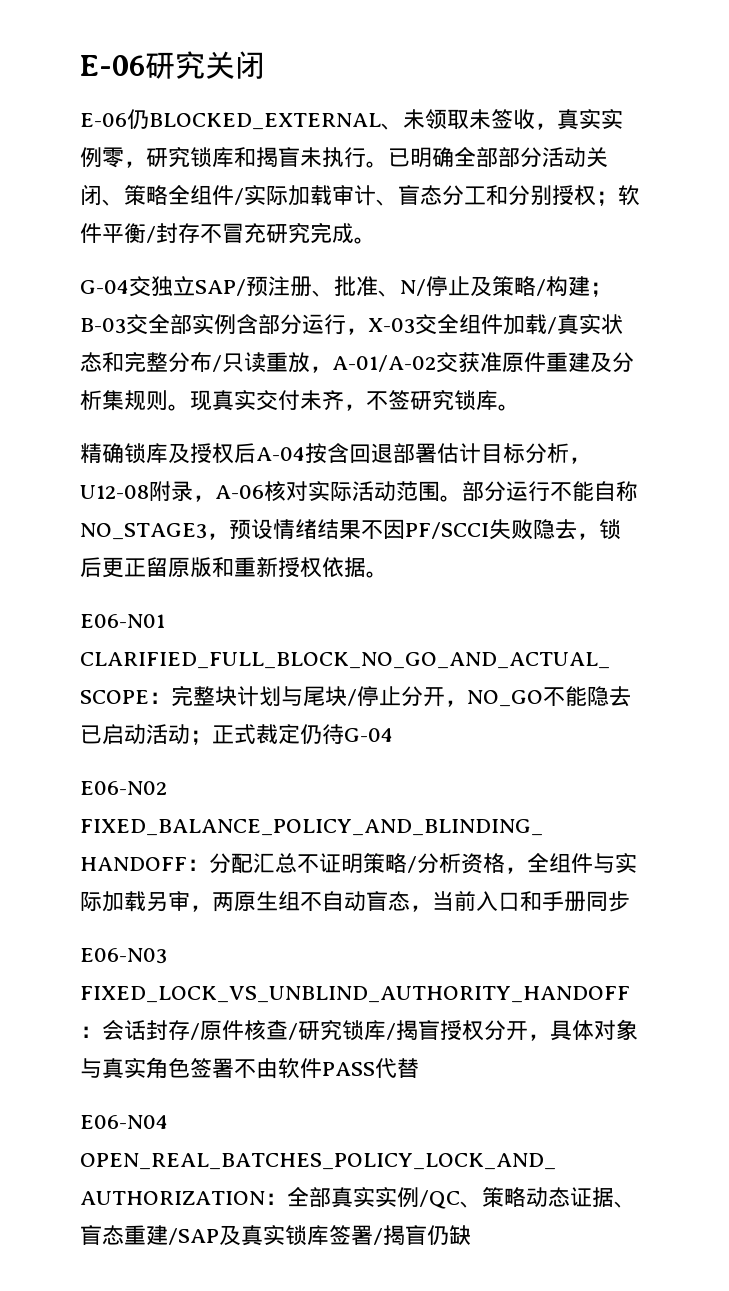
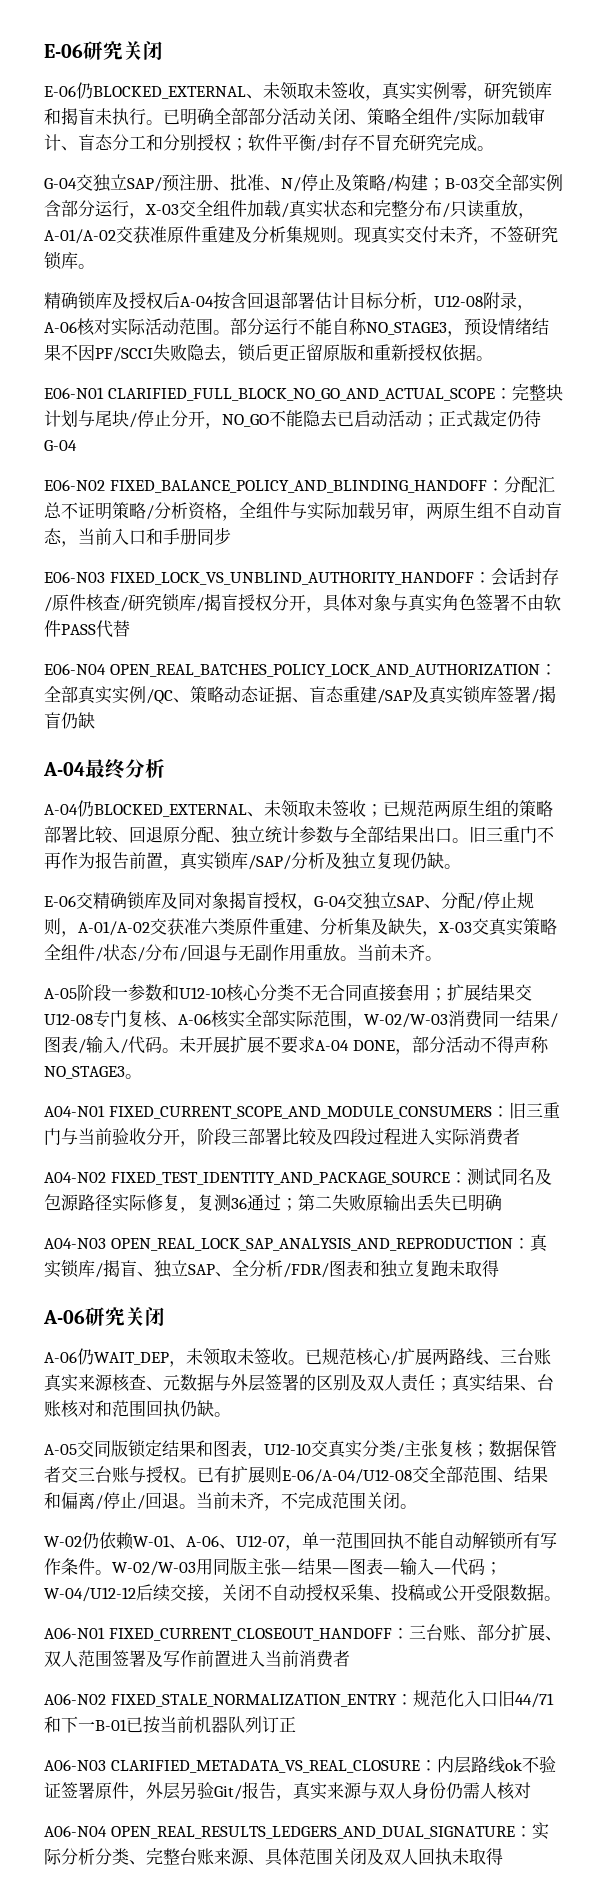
+ A-04最终分析
+ A-04仍BLOCKED_EXTERNAL、未领取未签收；已规范两原生组的策略部署比较、回退原分配、独立统计参数与全部结果出口。旧三重门不再作为报告前置，真实锁库/SAP/分析及独立复现仍缺。
+ E-06交精确锁库及同对象揭盲授权，G-04交独立SAP、分配/停止规则，A-01/A-02交获准六类原件重建、分析集及缺失，X-03交真实策略全组件/状态/分布/回退与无副作用重放。当前未齐。
+ A-05阶段一参数和U12-10核心分类不无合同直接套用；扩展结果交U12-08专门复核、A-06核实全部实际范围，W-02/W-03消费同一结果/图表/输入/代码。未开展扩展不要求A-04 DONE，部分活动不得声称NO_STAGE3。
+ A04-N01 FIXED_CURRENT_SCOPE_AND_MODULE_CONSUMERS：旧三重门与当前验收分开，阶段三部署比较及四段过程进入实际消费者
+ A04-N02 FIXED_TEST_IDENTITY_AND_PACKAGE_SOURCE：测试同名及包源路径实际修复，复测36通过；第二失败原输出丢失已明确
+ A04-N03 OPEN_REAL_LOCK_SAP_ANALYSIS_AND_REPRODUCTION：真实锁库/揭盲、独立SAP、全分析/FDR/图表和独立复跑未取得
+ A-06研究关闭
+ A-06仍WAIT_DEP，未领取未签收。已规范核心/扩展两路线、三台账真实来源核查、元数据与外层签署的区别及双人责任；真实结果、台账核对和范围回执仍缺。
+ A-05交同版锁定结果和图表，U12-10交真实分类/主张复核；数据保管者交三台账与授权。已有扩展则E-06/A-04/U12-08交全部范围、结果和偏离/停止/回退。当前未齐，不完成范围关闭。
+ W-02仍依赖W-01、A-06、U12-07，单一范围回执不能自动解锁所有写作条件。W-02/W-03用同版主张—结果—图表—输入—代码；W-04/U12-12后续交接，关闭不自动授权采集、投稿或公开受限数据。
+ A06-N01 FIXED_CURRENT_CLOSEOUT_HANDOFF：三台账、部分扩展、双人范围签署及写作前置进入当前消费者
+ A06-N02 FIXED_STALE_NORMALIZATION_ENTRY：规范化入口旧44/71和下一B-01已按当前机器队列订正
+ A06-N03 CLARIFIED_METADATA_VS_REAL_CLOSURE：内层路线ok不验证签署原件，外层另验Git/报告，真实来源与双人身份仍需人核对
+ A06-N04 OPEN_REAL_RESULTS_LEDGERS_AND_DUAL_SIGNATURE：实际分析分类、完整台账来源、具体范围关闭及双人回执未取得

